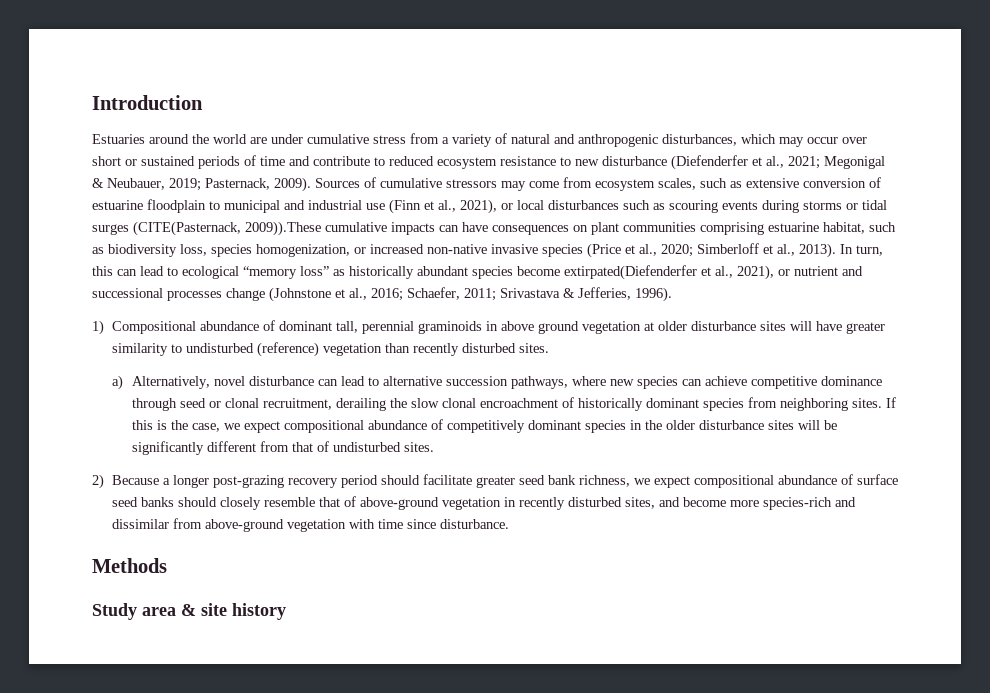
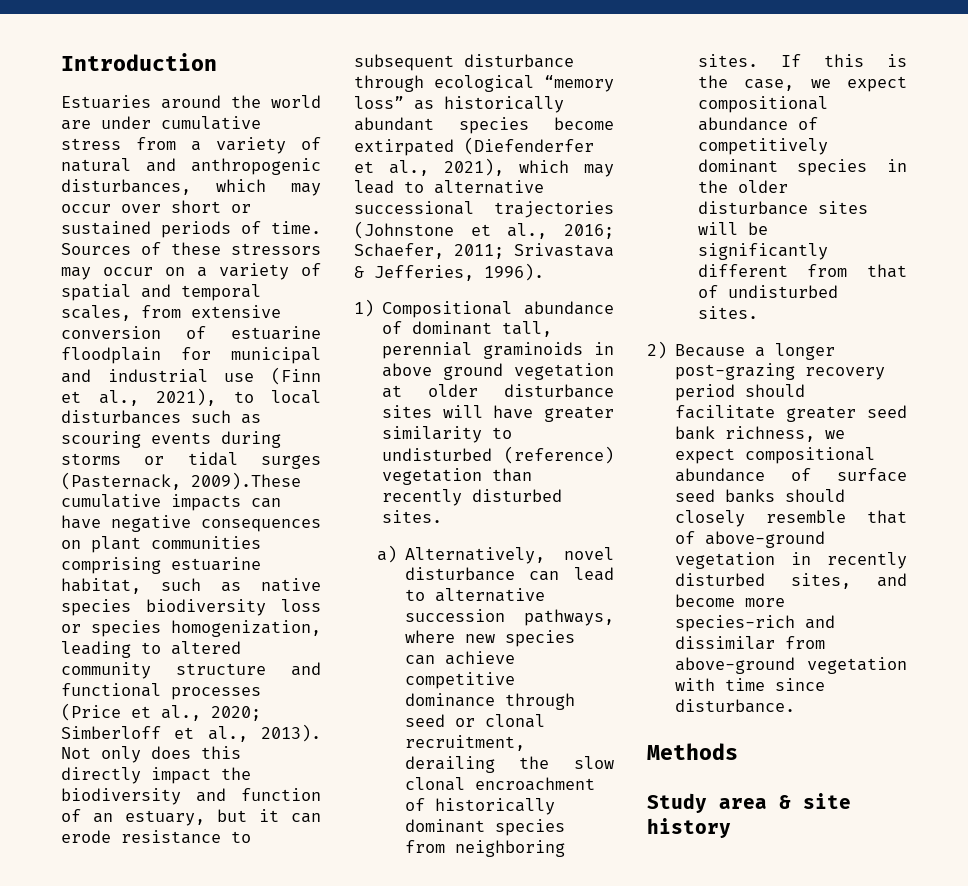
- Estuaries around the world are under cumulative stress from a variety of natural and anthropogenic disturbances, which may occur over short or sustained periods of time and contribute to reduced ecosystem resistance to new disturbance (Diefenderfer et al., 2021; Megonigal & Neubauer, 2019; Pasternack, 2009).
+ Estuaries around the world are under cumulative stress from a variety of natural and anthropogenic disturbances, which may occur over short or sustained periods of time.
- Sources of cumulative stressors may come from ecosystem scales, such as extensive conversion of estuarine floodplain to municipal and industrial use (Finn et al., 2021), or local disturbances such as scouring events during storms or tidal surges (CITE(Pasternack, 2009)).These cumulative impacts can have consequences on plant communities comprising estuarine habitat, such as biodiversity loss, species homogenization, or increased non-native invasive species (Price et al., 2020; Simberloff et al., 2013).
+ Sources of these stressors may occur on a variety of spatial and temporal scales, from extensive conversion of estuarine floodplain for municipal and industrial use (Finn et al., 2021), to local disturbances such as scouring events during storms or tidal surges (Pasternack, 2009).These cumulative impacts can have negative consequences on plant communities comprising estuarine habitat, such as native species biodiversity loss or species homogenization, leading to altered community structure and functional processes (Price et al., 2020; Simberloff et al., 2013).
- In turn, this can lead to ecological “memory loss” as historically abundant species become extirpated(Diefenderfer et al., 2021), or nutrient and successional processes change (Johnstone et al., 2016; Schaefer, 2011; Srivastava & Jefferies, 1996).
+ Not only does this directly impact the biodiversity and function of an estuary, but it can erode resistance to subsequent disturbance through ecological “memory loss” as historically abundant species become extirpated (Diefenderfer et al., 2021), which may lead to alternative successional trajectories (Johnstone et al., 2016; Schaefer, 2011; Srivastava & Jefferies, 1996).

